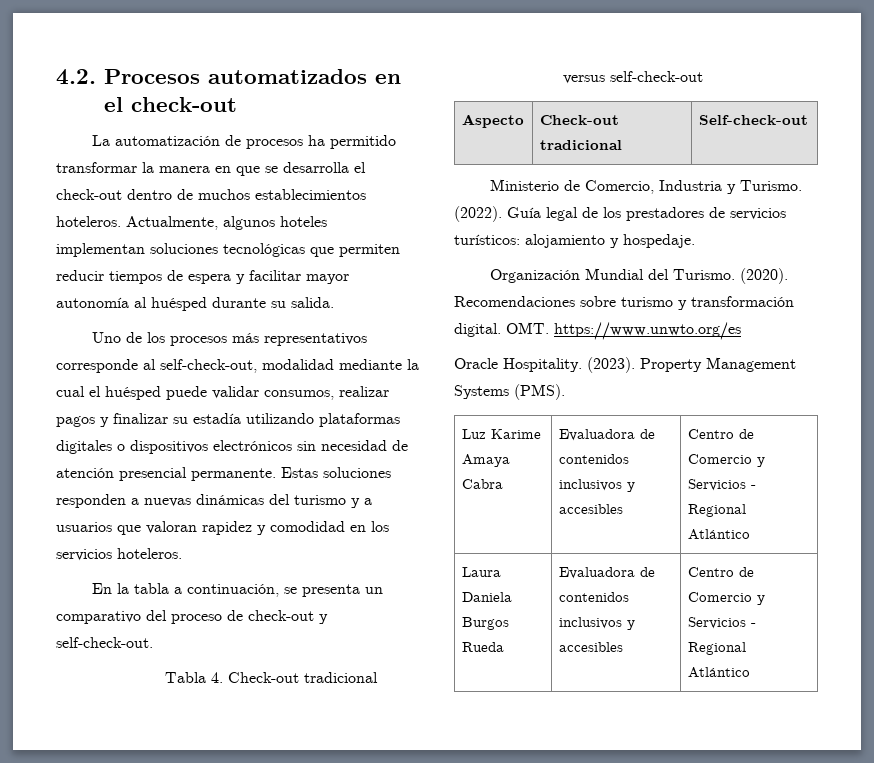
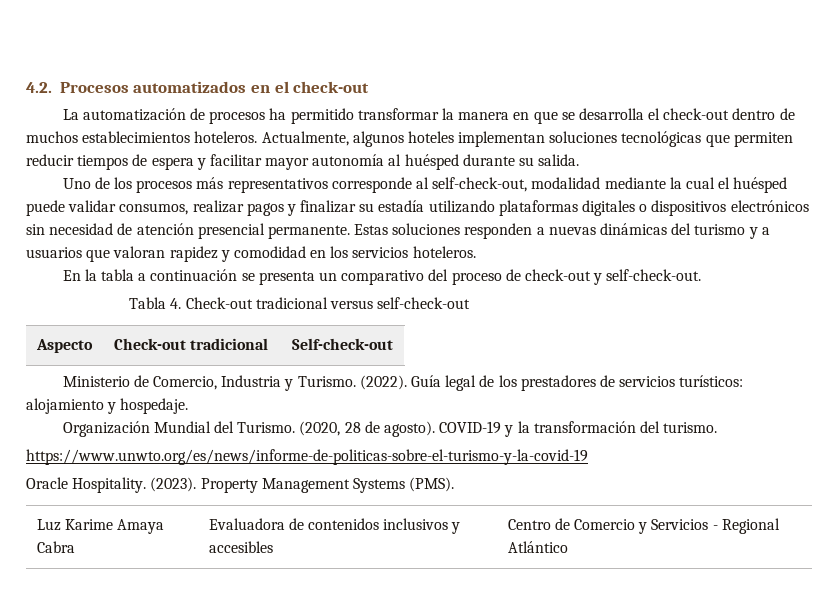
- En la tabla a continuación, se presenta un comparativo del proceso de check-out y self-check-out.
+ En la tabla a continuación se presenta un comparativo del proceso de check-out y self-check-out.
- (2020). Recomendaciones sobre turismo y transformación digital. OMT. https://www.unwto.org/es
+ (2020, 28 de agosto). COVID-19 y la transformación del turismo.
+ https://www.unwto.org/es/news/informe-de-politicas-sobre-el-turismo-y-la-covid-19
- Laura Daniela Burgos Rueda | Evaluadora de contenidos inclusivos y accesibles | Centro de Comercio y Servicios - Regional Atlántico

